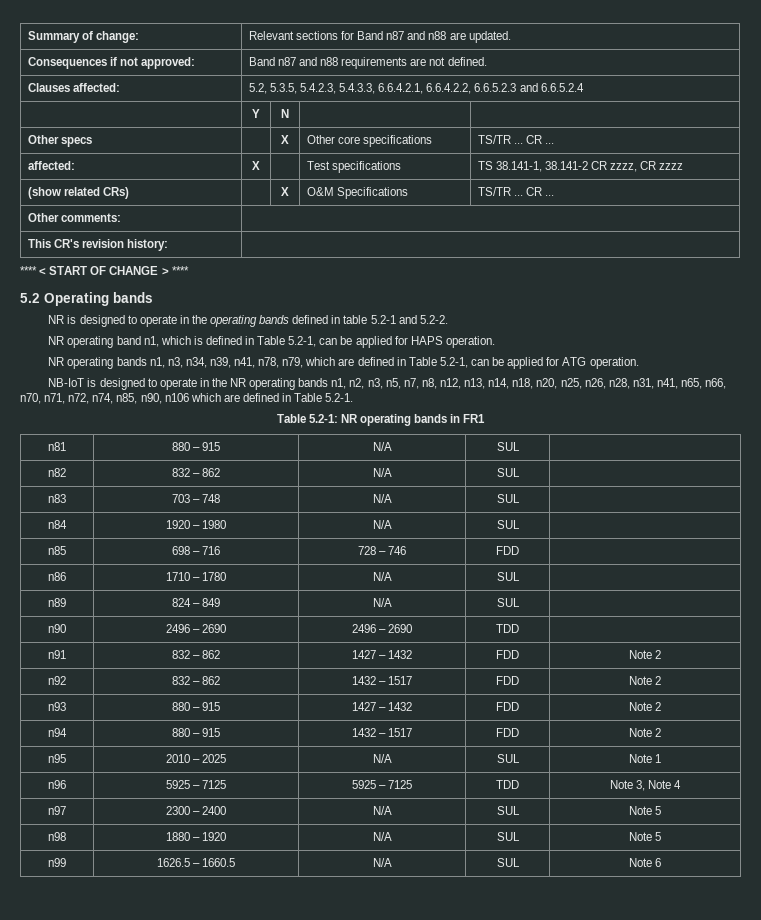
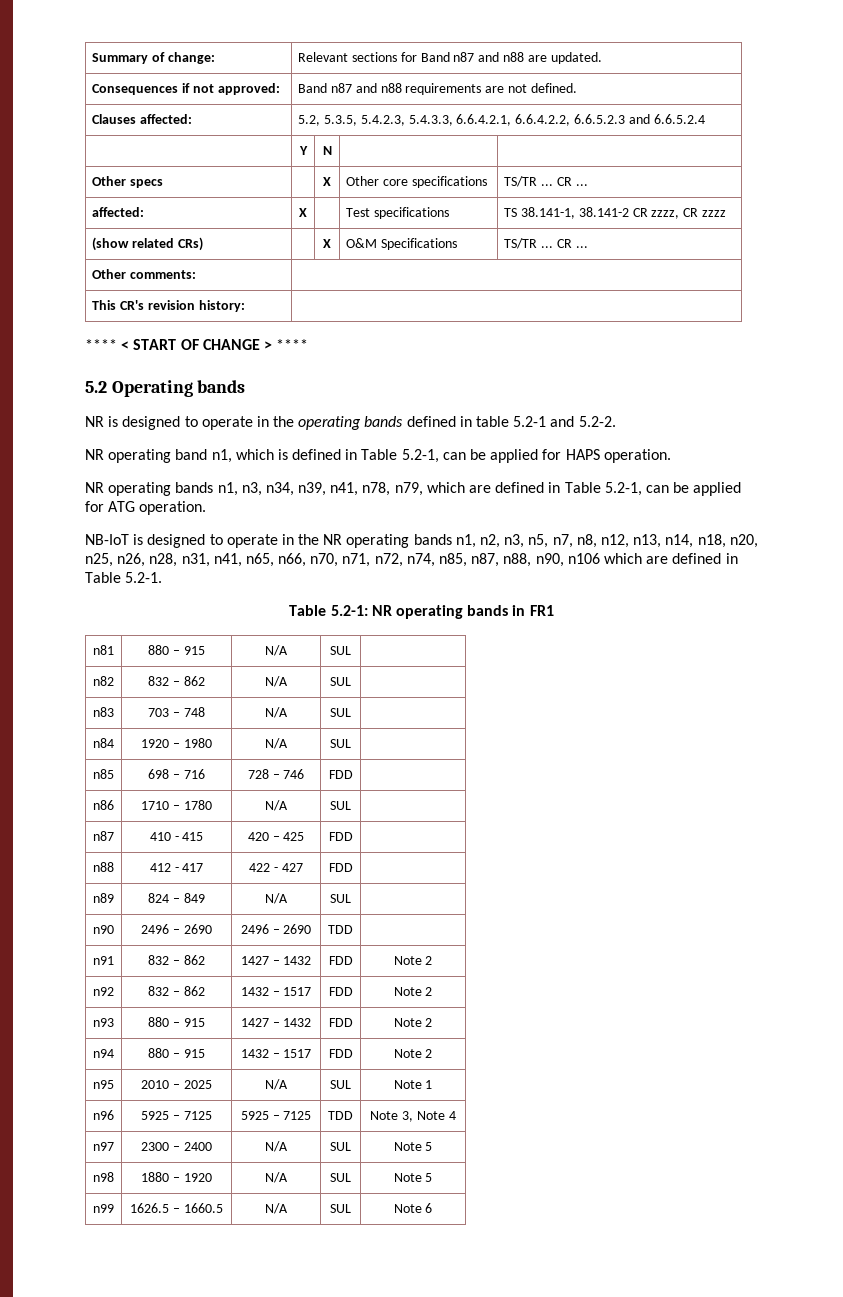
- NB-IoT is designed to operate in the NR operating bands n1, n2, n3, n5, n7, n8, n12, n13, n14, n18, n20, n25, n26, n28, n31, n41, n65, n66, n70, n71, n72, n74, n85, n90, n106 which are defined in Table 5.2-1.
+ NB-IoT is designed to operate in the NR operating bands n1, n2, n3, n5, n7, n8, n12, n13, n14, n18, n20, n25, n26, n28, n31, n41, n65, n66, n70, n71, n72, n74, n85, n87, n88, n90, n106 which are defined in Table 5.2-1.
+ n87 | 410 - 415 | 420 – 425 | FDD |
+ n88 | 412 - 417 | 422 - 427 | FDD |

